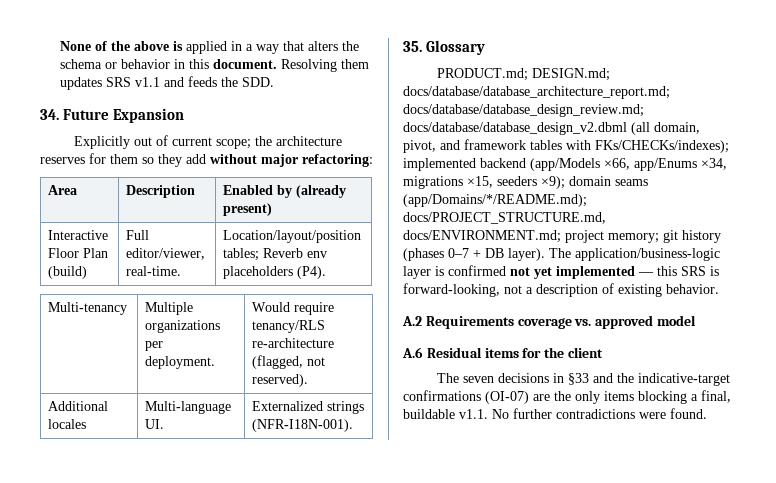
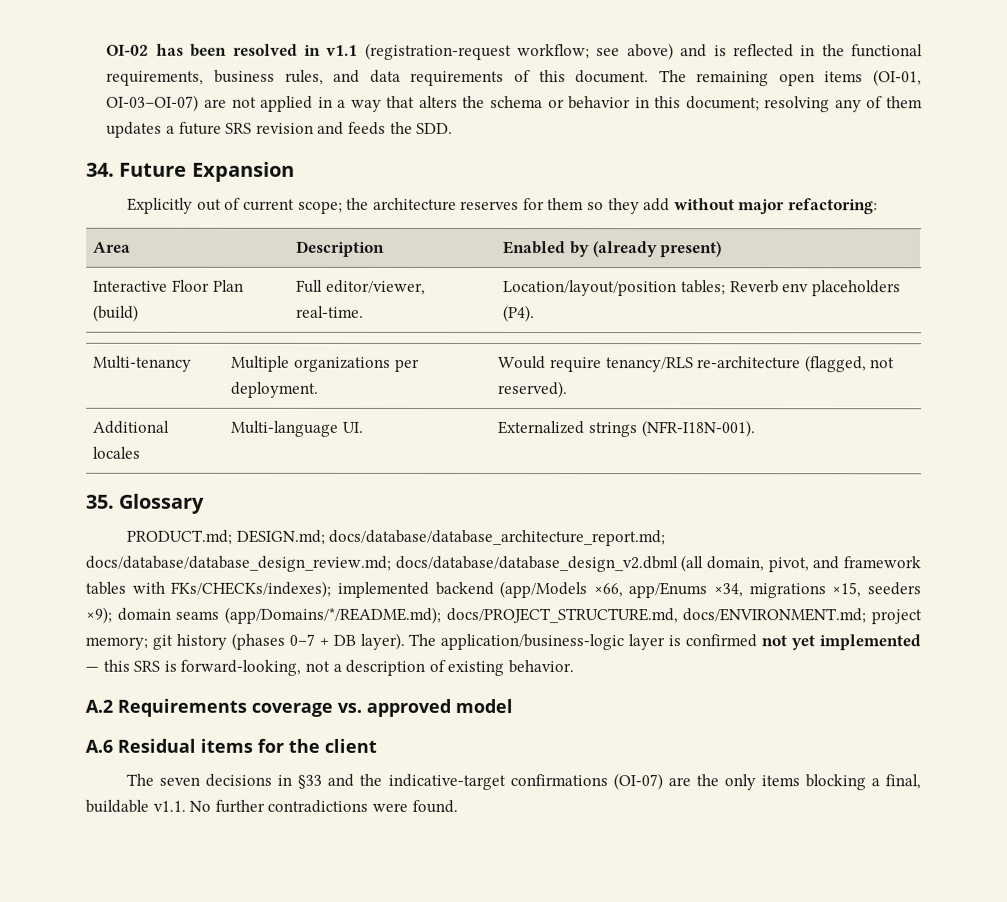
- None of the above is applied in a way that alters the schema or behavior in this document. Resolving them updates SRS v1.1 and feeds the SDD.
+ OI-02 has been resolved in v1.1 (registration-request workflow; see above) and is reflected in the functional requirements, business rules, and data requirements of this document. The remaining open items (OI-01, OI-03–OI-07) are not applied in a way that alters the schema or behavior in this document; resolving any of them updates a future SRS revision and feeds the SDD.

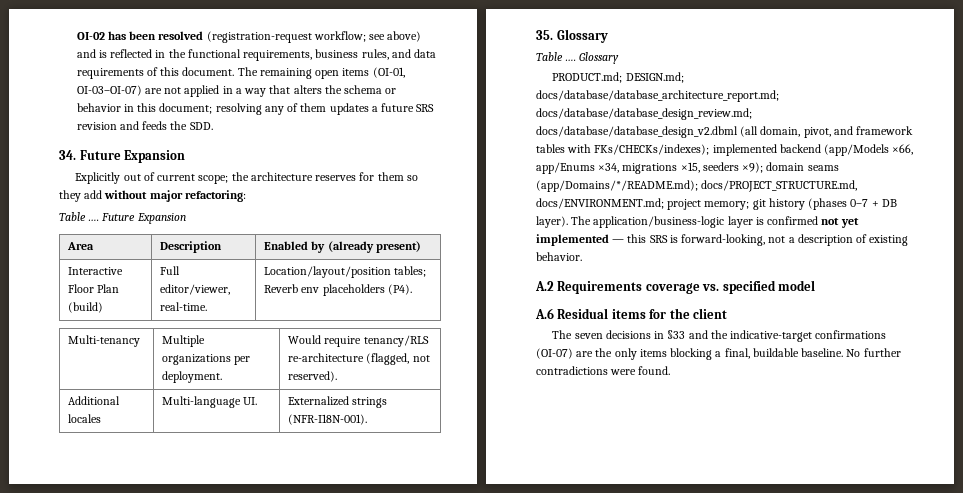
- OI-02 has been resolved in v1.1 (registration-request workflow; see above) and is reflected in the functional requirements, business rules, and data requirements of this document.
+ OI-02 has been resolved (registration-request workflow; see above) and is reflected in the functional requirements, business rules, and data requirements of this document.
+ Table …. Future Expansion
+ Table …. Glossary
- A.2 Requirements coverage vs. approved model
+ A.2 Requirements coverage vs. specified model
- The seven decisions in §33 and the indicative-target confirmations (OI-07) are the only items blocking a final, buildable v1.1. No further contradictions were found.
+ The seven decisions in §33 and the indicative-target confirmations (OI-07) are the only items blocking a final, buildable baseline. No further contradictions were found.

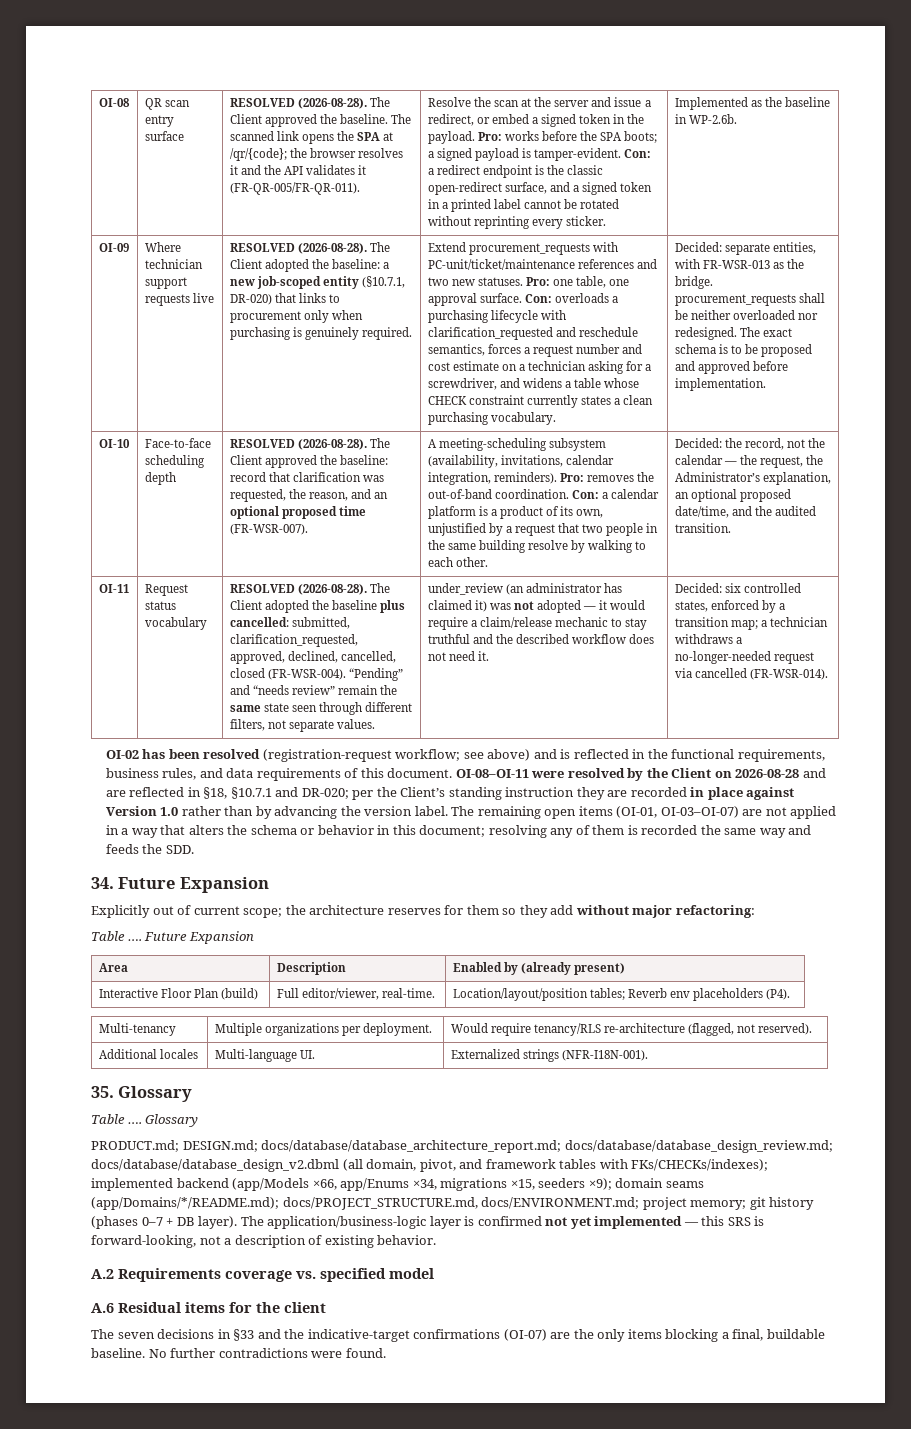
+ OI-08 | QR scan entry surface | RESOLVED (2026-08-28). The Client approved the baseline. The scanned link opens the SPA at /qr/{code}; the browser resolves it and the API validates it (FR-QR-005/FR-QR-011). | Resolve the scan at the server and issue a redirect, or embed a signed token in the payload. Pro: works before the SPA boots; a signed payload is tamper-evident. Con: a redirect endpoint is the classic open-redirect surface, and a signed token in a printed label cannot be rotated without reprinting every sticker. | Implemented as the baseline in WP-2.6b.
+ OI-09 | Where technician support requests live | RESOLVED (2026-08-28). The Client adopted the baseline: a new job-scoped entity (§10.7.1, DR-020) that links to procurement only when purchasing is genuinely required. | Extend procurement_requests with PC-unit/ticket/maintenance references and two new statuses. Pro: one table, one approval surface. Con: overloads a purchasing lifecycle with clarification_requested and reschedule semantics, forces a request number and cost estimate on a technician asking for a screwdriver, and widens a table whose CHECK constraint currently states a clean purchasing vocabulary. | Decided: separate entities, with FR-WSR-013 as the bridge. procurement_requests shall be neither overloaded nor redesigned. The exact schema is to be proposed and approved before implementation.
+ OI-10 | Face-to-face scheduling depth | RESOLVED (2026-08-28). The Client approved the baseline: record that clarification was requested, the reason, and an optional proposed time (FR-WSR-007). | A meeting-scheduling subsystem (availability, invitations, calendar integration, reminders). Pro: removes the out-of-band coordination. Con: a calendar platform is a product of its own, unjustified by a request that two people in the same building resolve by walking to each other. | Decided: the record, not the calendar — the request, the Administrator’s explanation, an optional proposed date/time, and the audited transition.
+ OI-11 | Request status vocabulary | RESOLVED (2026-08-28). The Client adopted the baseline plus cancelled: submitted, clarification_requested, approved, declined, cancelled, closed (FR-WSR-004). “Pending” and “needs review” remain the same state seen through different filters, not separate values. | under_review (an administrator has claimed it) was not adopted — it would require a claim/release mechanic to stay truthful and the described workflow does not need it. | Decided: six controlled states, enforced by a transition map; a technician withdraws a no-longer-needed request via cancelled (FR-WSR-014).
+ OI-08–OI-11 were resolved by the Client on 2026-08-28 and are reflected in §18, §10.7.1 and DR-020; per the Client’s standing instruction they are recorded in place against Version 1.0 rather than by advancing the version label.
- The remaining open items (OI-01, OI-03–OI-07) are not applied in a way that alters the schema or behavior in this document; resolving any of them updates a future SRS revision and feeds the SDD.
+ The remaining open items (OI-01, OI-03–OI-07) are not applied in a way that alters the schema or behavior in this document; resolving any of them is recorded the same way and feeds the SDD.

